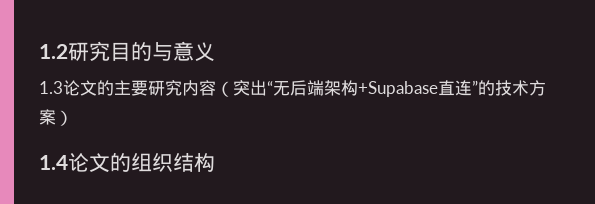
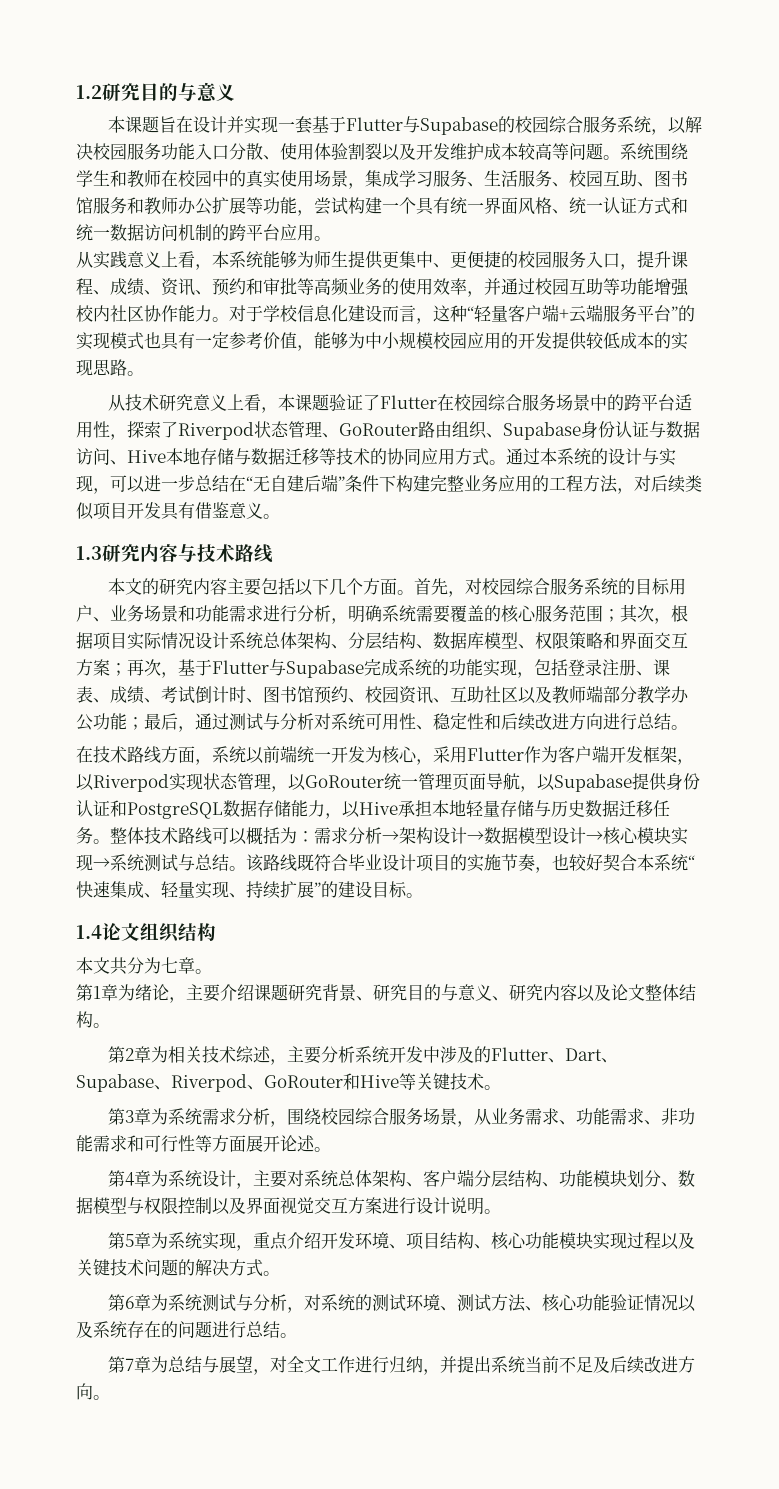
- 1.3论文的主要研究内容（突出“无后端架构+Supabase直连”的技术方案）
+ 本课题旨在设计并实现一套基于Flutter与Supabase的校园综合服务系统，以解决校园服务功能入口分散、使用体验割裂以及开发维护成本较高等问题。系统围绕学生和教师在校园中的真实使用场景，集成学习服务、生活服务、校园互助、图书馆服务和教师办公扩展等功能，尝试构建一个具有统一界面风格、统一认证方式和统一数据访问机制的跨平台应用。
+ 从实践意义上看，本系统能够为师生提供更集中、更便捷的校园服务入口，提升课程、成绩、资讯、预约和审批等高频业务的使用效率，并通过校园互助等功能增强校内社区协作能力。对于学校信息化建设而言，这种“轻量客户端+云端服务平台”的实现模式也具有一定参考价值，能够为中小规模校园应用的开发提供较低成本的实现思路。
+ 从技术研究意义上看，本课题验证了Flutter在校园综合服务场景中的跨平台适用性，探索了Riverpod状态管理、GoRouter路由组织、Supabase身份认证与数据访问、Hive本地存储与数据迁移等技术的协同应用方式。通过本系统的设计与实现，可以进一步总结在“无自建后端”条件下构建完整业务应用的工程方法，对后续类似项目开发具有借鉴意义。
+ 1.3研究内容与技术路线
+ 本文的研究内容主要包括以下几个方面。首先，对校园综合服务系统的目标用户、业务场景和功能需求进行分析，明确系统需要覆盖的核心服务范围；其次，根据项目实际情况设计系统总体架构、分层结构、数据库模型、权限策略和界面交互方案；再次，基于Flutter与Supabase完成系统的功能实现，包括登录注册、课表、成绩、考试倒计时、图书馆预约、校园资讯、互助社区以及教师端部分教学办公功能；最后，通过测试与分析对系统可用性、稳定性和后续改进方向进行总结。
+ 在技术路线方面，系统以前端统一开发为核心，采用Flutter作为客户端开发框架，以Riverpod实现状态管理，以GoRouter统一管理页面导航，以Supabase提供身份认证和PostgreSQL数据存储能力，以Hive承担本地轻量存储与历史数据迁移任务。整体技术路线可以概括为：需求分析→架构设计→数据模型设计→核心模块实现→系统测试与总结。该路线既符合毕业设计项目的实施节奏，也较好契合本系统“快速集成、轻量实现、持续扩展”的建设目标。
- 1.4论文的组织结构
+ 1.4论文组织结构
+ 本文共分为七章。
+ 第1章为绪论，主要介绍课题研究背景、研究目的与意义、研究内容以及论文整体结构。
+ 第2章为相关技术综述，主要分析系统开发中涉及的Flutter、Dart、Supabase、Riverpod、GoRouter和Hive等关键技术。
+ 第3章为系统需求分析，围绕校园综合服务场景，从业务需求、功能需求、非功能需求和可行性等方面展开论述。
+ 第4章为系统设计，主要对系统总体架构、客户端分层结构、功能模块划分、数据模型与权限控制以及界面视觉交互方案进行设计说明。
+ 第5章为系统实现，重点介绍开发环境、项目结构、核心功能模块实现过程以及关键技术问题的解决方式。
+ 第6章为系统测试与分析，对系统的测试环境、测试方法、核心功能验证情况以及系统存在的问题进行总结。
+ 第7章为总结与展望，对全文工作进行归纳，并提出系统当前不足及后续改进方向。

